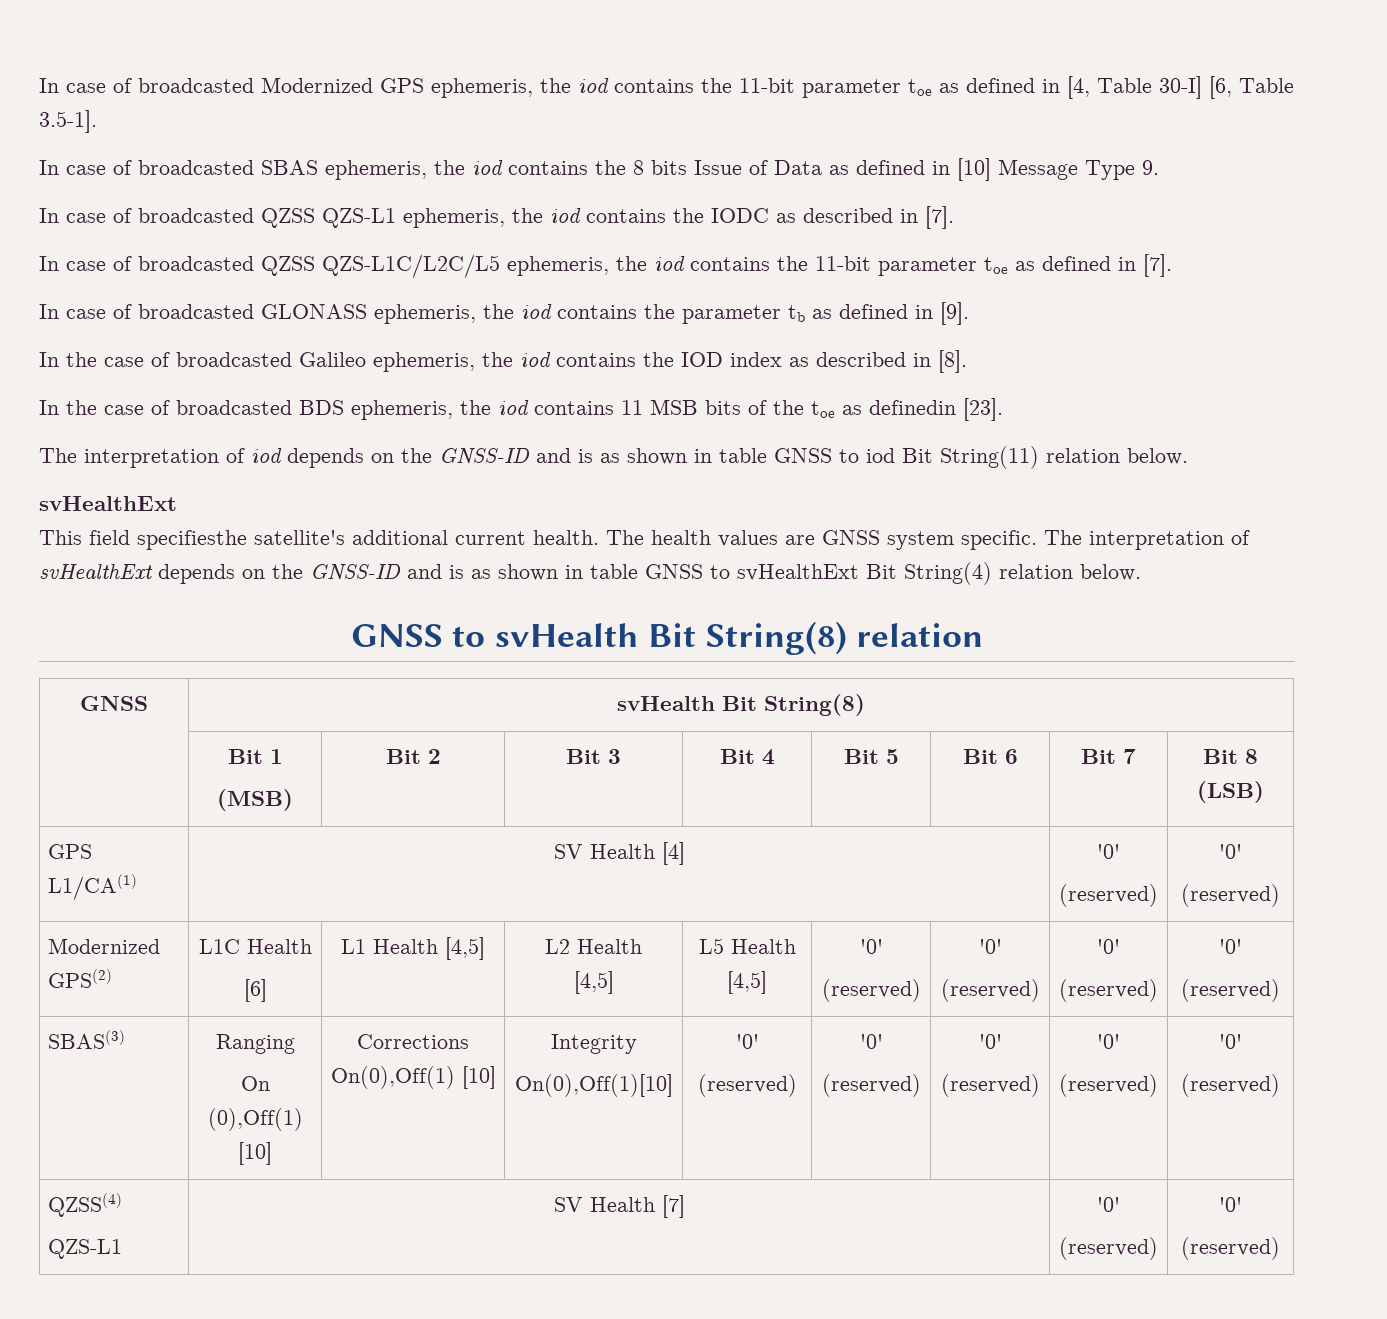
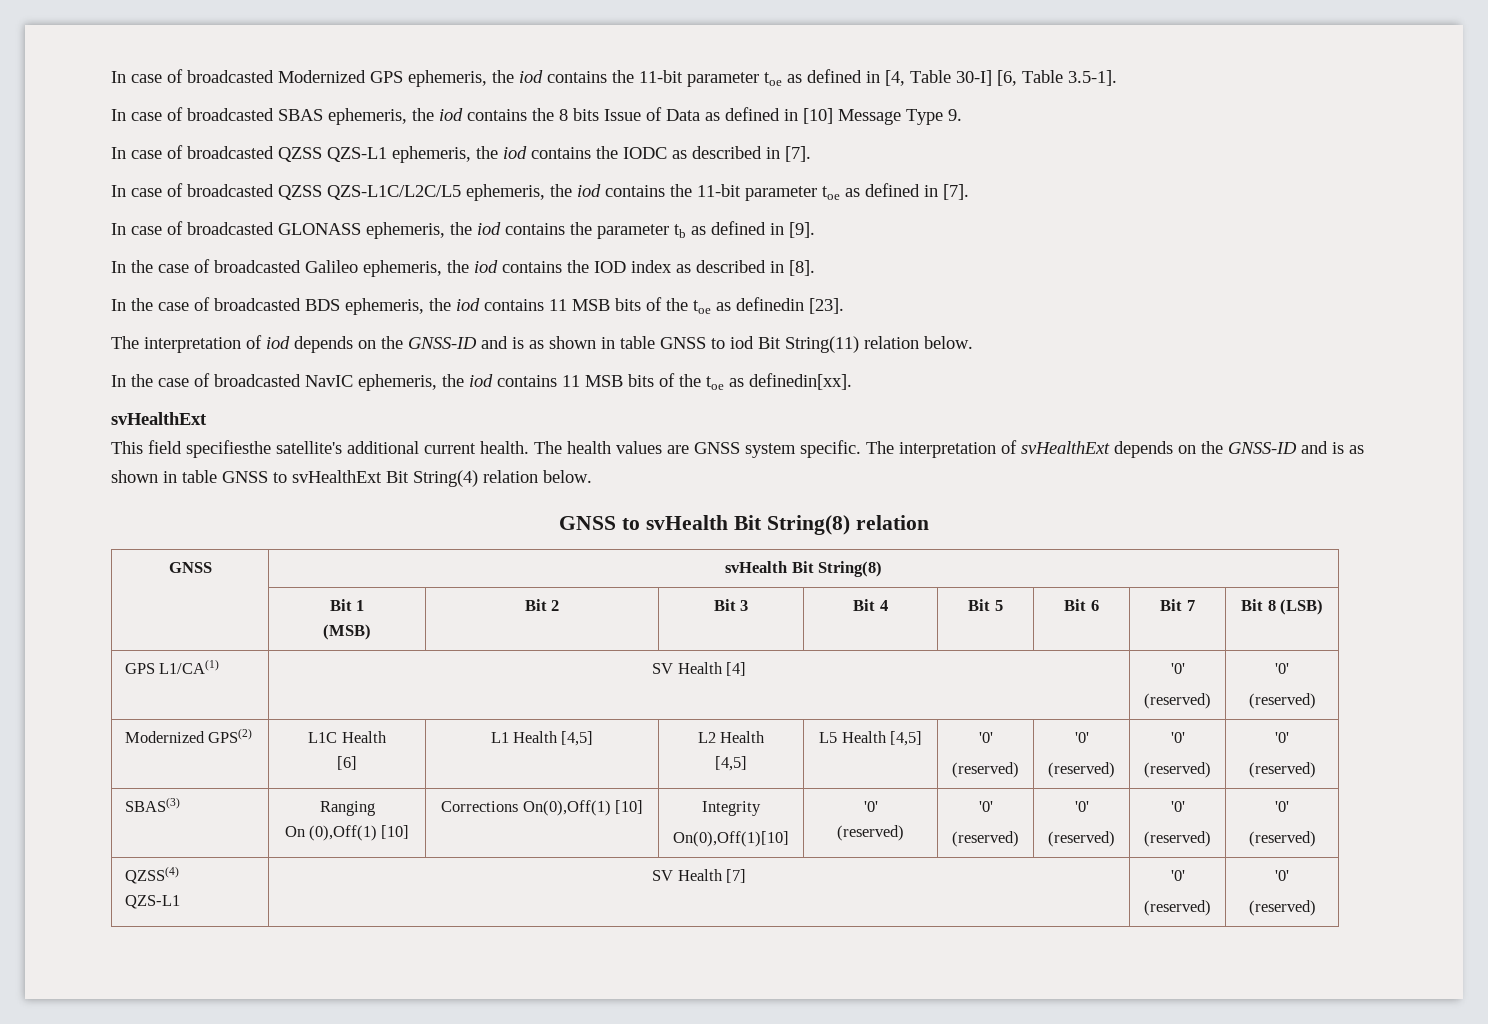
+ In the case of broadcasted NavIC ephemeris, the iod contains 11 MSB bits of the toe as definedin[xx].

